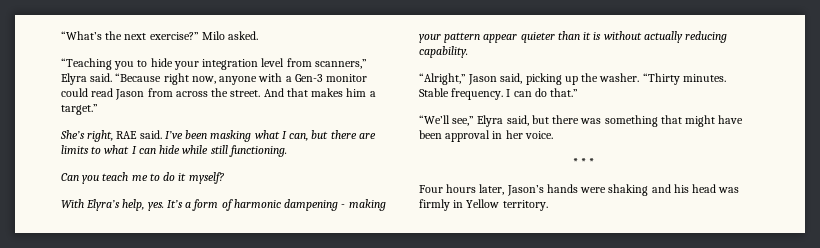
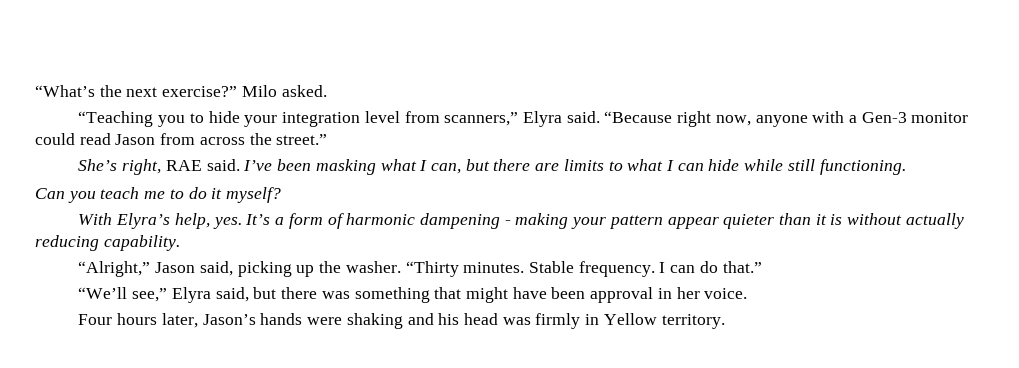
- “Because right now, anyone with a Gen-3 monitor could read Jason from across the street. And that makes him a target.”
+ “Because right now, anyone with a Gen-3 monitor could read Jason from across the street.”
- * * *

